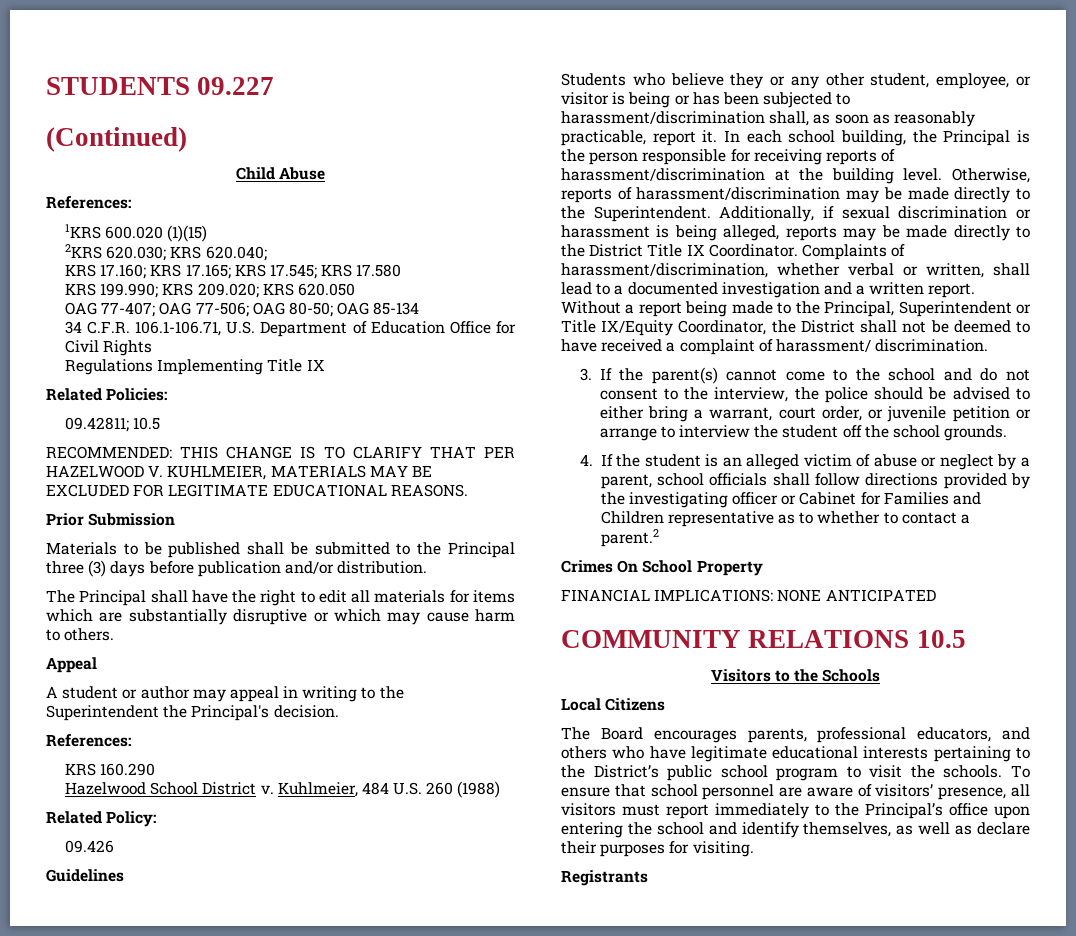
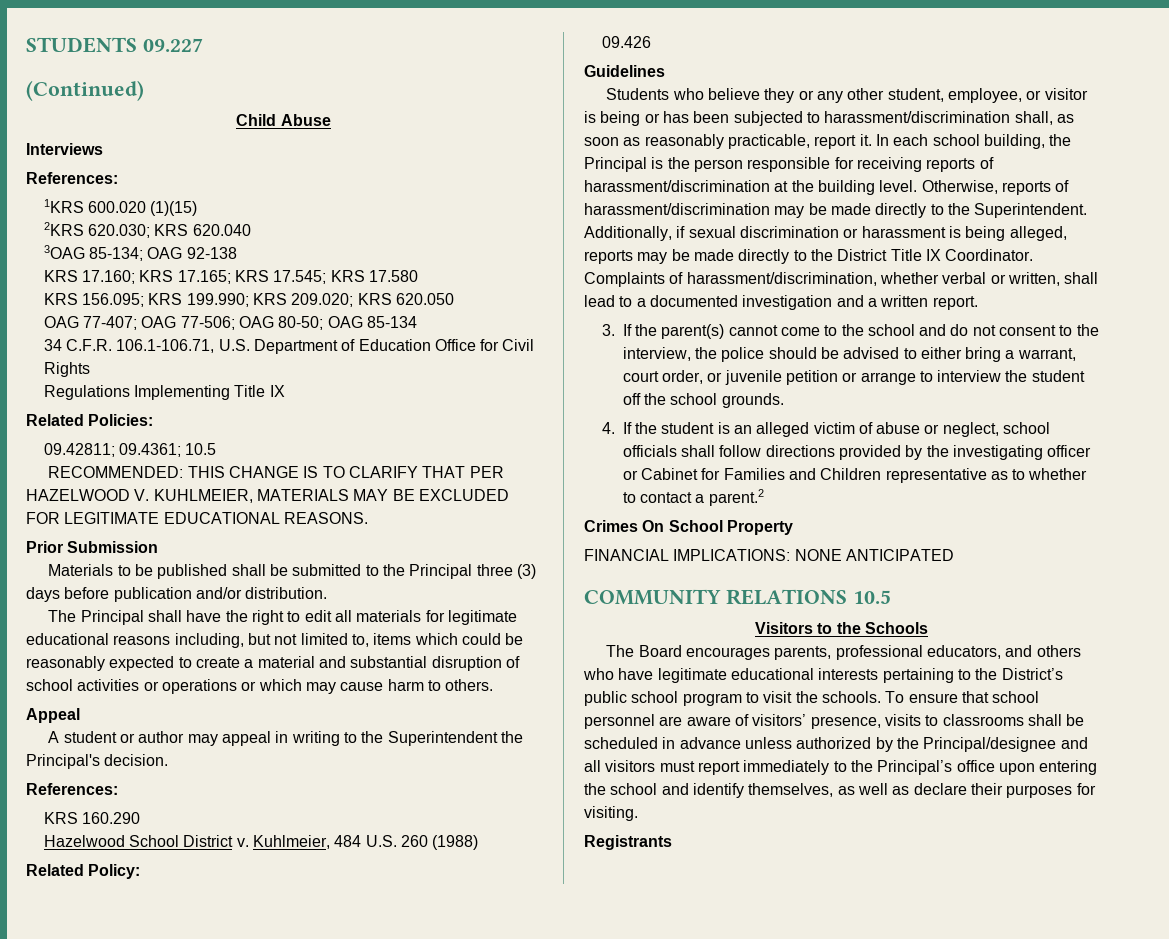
+ Interviews
- 2KRS 620.030; KRS 620.040;
+ 2KRS 620.030; KRS 620.040
+ 3OAG 85-134; OAG 92-138
- KRS 199.990; KRS 209.020; KRS 620.050
+ KRS 156.095; KRS 199.990; KRS 209.020; KRS 620.050
- 09.42811; 10.5
+ 09.42811; 09.4361; 10.5
- The Principal shall have the right to edit all materials for items which are substantially disruptive or which may cause harm to others.
+ The Principal shall have the right to edit all materials for legitimate educational reasons including, but not limited to, items which could be reasonably expected to create a material and substantial disruption of school activities or operations or which may cause harm to others.
- Without a report being made to the Principal, Superintendent or Title IX/Equity Coordinator, the District shall not be deemed to have received a complaint of harassment/ discrimination.
- 4. If the student is an alleged victim of abuse or neglect by a parent, school officials shall follow directions provided by the investigating officer or Cabinet for Families and Children representative as to whether to contact a parent.2
+ 4. If the student is an alleged victim of abuse or neglect, school officials shall follow directions provided by the investigating officer or Cabinet for Families and Children representative as to whether to contact a parent.2
- Local Citizens
- To ensure that school personnel are aware of visitors’ presence, all visitors must report immediately to the Principal’s office upon entering the school and identify themselves, as well as declare their purposes for visiting.
+ To ensure that school personnel are aware of visitors’ presence, visits to classrooms shall be scheduled in advance unless authorized by the Principal/designee and all visitors must report immediately to the Principal’s office upon entering the school and identify themselves, as well as declare their purposes for visiting.

